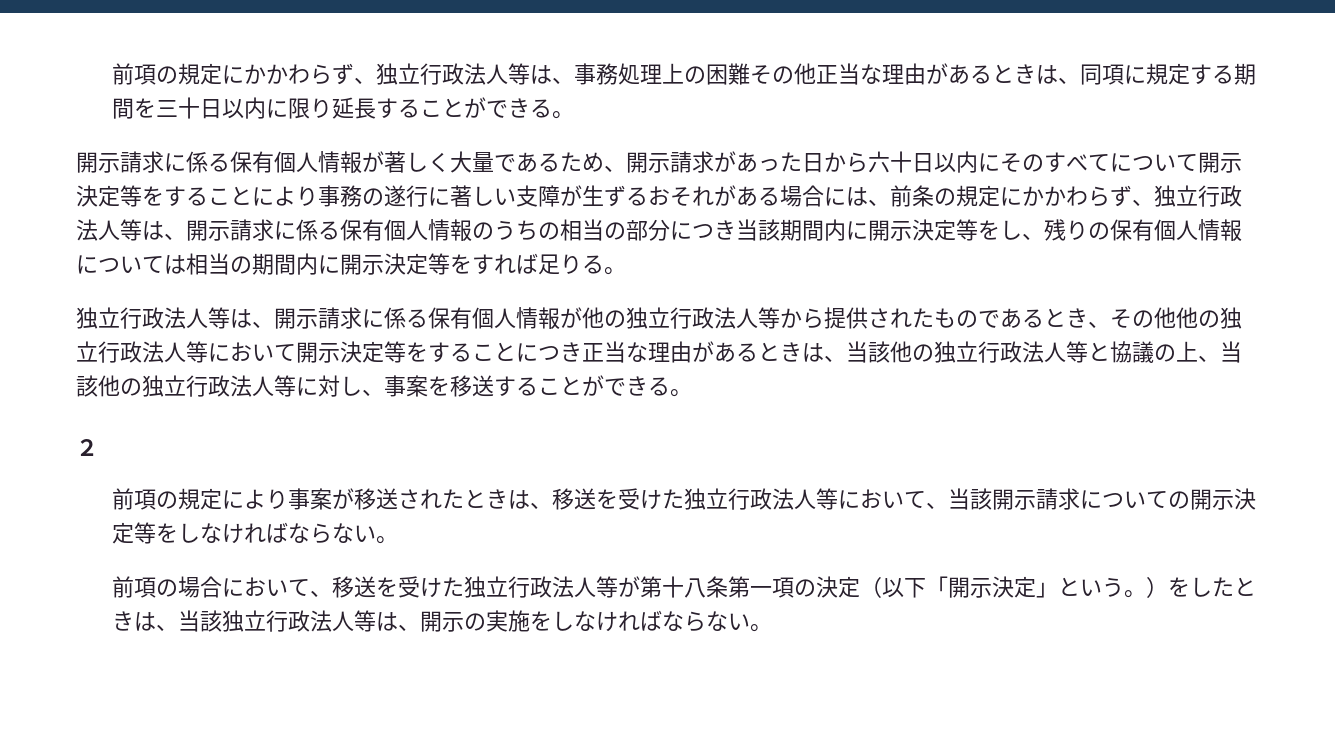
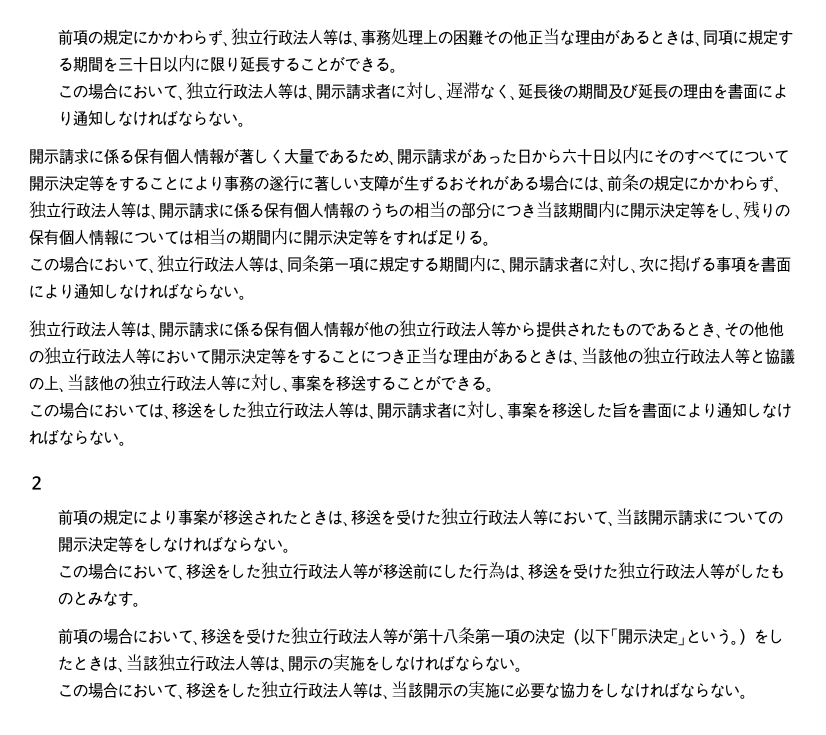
+ この場合において、独立行政法人等は、開示請求者に対し、遅滞なく、延長後の期間及び延長の理由を書面により通知しなければならない。
+ この場合において、独立行政法人等は、同条第一項に規定する期間内に、開示請求者に対し、次に掲げる事項を書面により通知しなければならない。
+ この場合においては、移送をした独立行政法人等は、開示請求者に対し、事案を移送した旨を書面により通知しなければならない。
+ この場合において、移送をした独立行政法人等が移送前にした行為は、移送を受けた独立行政法人等がしたものとみなす。
+ この場合において、移送をした独立行政法人等は、当該開示の実施に必要な協力をしなければならない。

